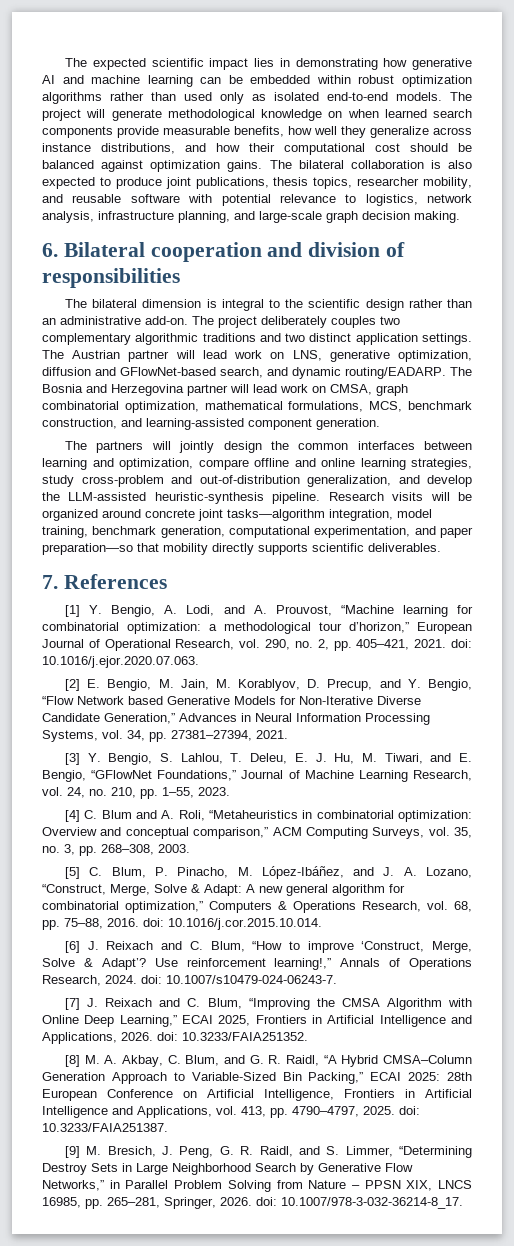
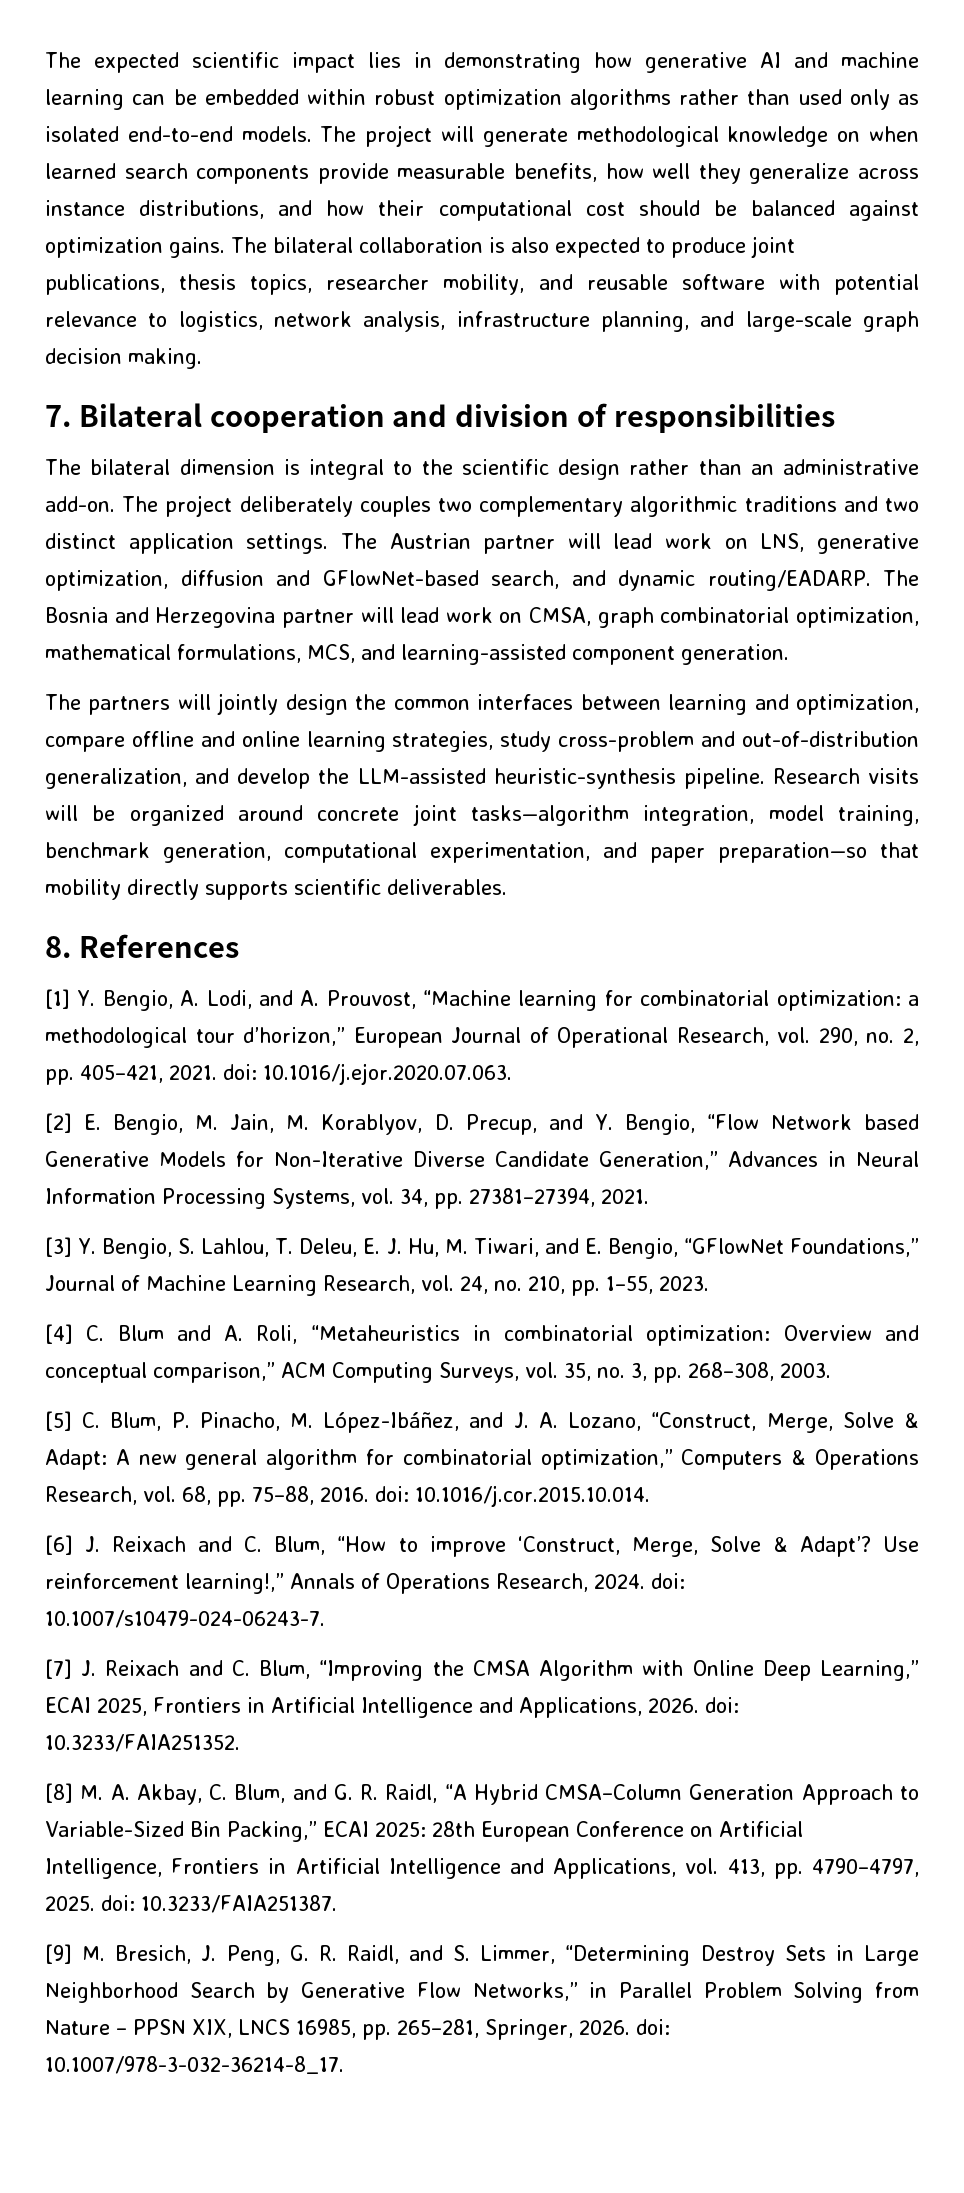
- 6. Bilateral cooperation and division of responsibilities
+ 7. Bilateral cooperation and division of responsibilities
- The Bosnia and Herzegovina partner will lead work on CMSA, graph combinatorial optimization, mathematical formulations, MCS, benchmark construction, and learning-assisted component generation.
+ The Bosnia and Herzegovina partner will lead work on CMSA, graph combinatorial optimization, mathematical formulations, MCS, and learning-assisted component generation.
- 7. References
+ 8. References

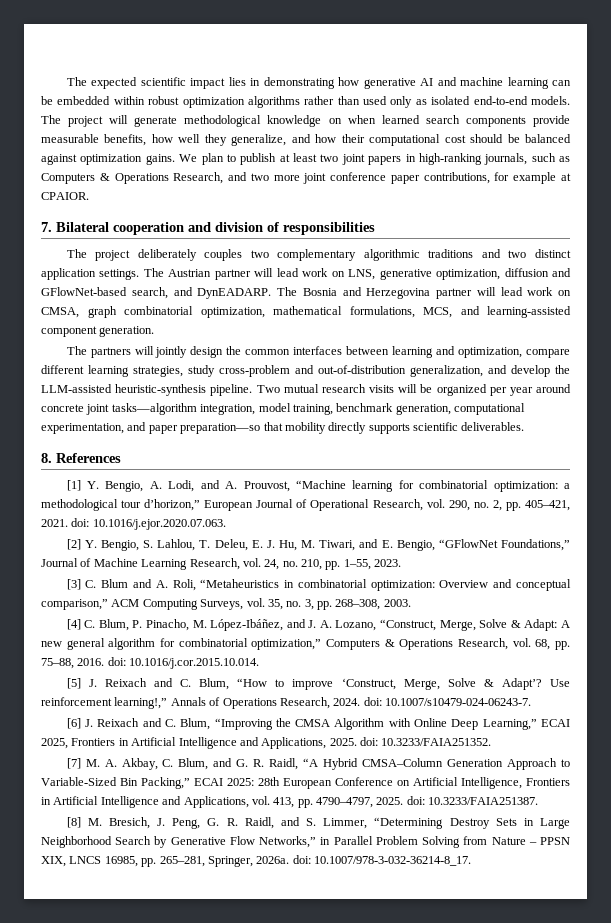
- The project will generate methodological knowledge on when learned search components provide measurable benefits, how well they generalize across instance distributions, and how their computational cost should be balanced against optimization gains.
+ The project will generate methodological knowledge on when learned search components provide measurable benefits, how well they generalize, and how their computational cost should be balanced against optimization gains.
- The bilateral collaboration is also expected to produce joint publications, thesis topics, researcher mobility, and reusable software with potential relevance to logistics, network analysis, infrastructure planning, and large-scale graph decision making.
+ We plan to publish at least two joint papers in high-ranking journals, such as Computers & Operations Research, and two more joint conference paper contributions, for example at CPAIOR.
- The bilateral dimension is integral to the scientific design rather than an administrative add-on. The project deliberately couples two complementary algorithmic traditions and two distinct application settings.
+ The project deliberately couples two complementary algorithmic traditions and two distinct application settings.
- The Austrian partner will lead work on LNS, generative optimization, diffusion and GFlowNet-based search, and dynamic routing/EADARP.
+ The Austrian partner will lead work on LNS, generative optimization, diffusion and GFlowNet-based search, and DynEADARP.
- The partners will jointly design the common interfaces between learning and optimization, compare offline and online learning strategies, study cross-problem and out-of-distribution generalization, and develop the LLM-assisted heuristic-synthesis pipeline.
+ The partners will jointly design the common interfaces between learning and optimization, compare different learning strategies, study cross-problem and out-of-distribution generalization, and develop the LLM-assisted heuristic-synthesis pipeline.
- Research visits will be organized around concrete joint tasks—algorithm integration, model training, benchmark generation, computational experimentation, and paper preparation—so that mobility directly supports scientific deliverables.
+ Two mutual research visits will be organized per year around concrete joint tasks—algorithm integration, model training, benchmark generation, computational experimentation, and paper preparation—so that mobility directly supports scientific deliverables.
- [2] E. Bengio, M. Jain, M. Korablyov, D. Precup, and Y. Bengio, “Flow Network based Generative Models for Non-Iterative Diverse Candidate Generation,” Advances in Neural Information Processing Systems, vol. 34, pp. 27381–27394, 2021.
- [3] Y. Bengio, S. Lahlou, T. Deleu, E. J. Hu, M. Tiwari, and E. Bengio, “GFlowNet Foundations,” Journal of Machine Learning Research, vol. 24, no. 210, pp. 1–55, 2023.
+ [2] Y. Bengio, S. Lahlou, T. Deleu, E. J. Hu, M. Tiwari, and E. Bengio, “GFlowNet Foundations,” Journal of Machine Learning Research, vol. 24, no. 210, pp. 1–55, 2023.
- [4] C. Blum and A. Roli, “Metaheuristics in combinatorial optimization: Overview and conceptual comparison,” ACM Computing Surveys, vol. 35, no. 3, pp. 268–308, 2003.
+ [3] C. Blum and A. Roli, “Metaheuristics in combinatorial optimization: Overview and conceptual comparison,” ACM Computing Surveys, vol. 35, no. 3, pp. 268–308, 2003.
- [5] C. Blum, P. Pinacho, M. López-Ibáñez, and J. A. Lozano, “Construct, Merge, Solve & Adapt: A new general algorithm for combinatorial optimization,” Computers & Operations Research, vol. 68, pp. 75–88, 2016. doi: 10.1016/j.cor.2015.10.014.
+ [4] C. Blum, P. Pinacho, M. López-Ibáñez, and J. A. Lozano, “Construct, Merge, Solve & Adapt: A new general algorithm for combinatorial optimization,” Computers & Operations Research, vol. 68, pp. 75–88, 2016. doi: 10.1016/j.cor.2015.10.014.
- [6] J. Reixach and C. Blum, “How to improve ‘Construct, Merge, Solve & Adapt’?
+ [5] J. Reixach and C. Blum, “How to improve ‘Construct, Merge, Solve & Adapt’?
- [7] J. Reixach and C. Blum, “Improving the CMSA Algorithm with Online Deep Learning,” ECAI 2025, Frontiers in Artificial Intelligence and Applications, 2026. doi: 10.3233/FAIA251352.
+ [6] J. Reixach and C. Blum, “Improving the CMSA Algorithm with Online Deep Learning,” ECAI 2025, Frontiers in Artificial Intelligence and Applications, 2025. doi: 10.3233/FAIA251352.
- [8] M. A. Akbay, C. Blum, and G. R. Raidl, “A Hybrid CMSA–Column Generation Approach to Variable-Sized Bin Packing,” ECAI 2025: 28th European Conference on Artificial Intelligence, Frontiers in Artificial Intelligence and Applications, vol. 413, pp. 4790–4797, 2025. doi: 10.3233/FAIA251387.
+ [7] M. A. Akbay, C. Blum, and G. R. Raidl, “A Hybrid CMSA–Column Generation Approach to Variable-Sized Bin Packing,” ECAI 2025: 28th European Conference on Artificial Intelligence, Frontiers in Artificial Intelligence and Applications, vol. 413, pp. 4790–4797, 2025. doi: 10.3233/FAIA251387.
- [9] M. Bresich, J. Peng, G. R. Raidl, and S. Limmer, “Determining Destroy Sets in Large Neighborhood Search by Generative Flow Networks,” in Parallel Problem Solving from Nature – PPSN XIX, LNCS 16985, pp. 265–281, Springer, 2026. doi: 10.1007/978-3-032-36214-8_17.
+ [8] M. Bresich, J. Peng, G. R. Raidl, and S. Limmer, “Determining Destroy Sets in Large Neighborhood Search by Generative Flow Networks,” in Parallel Problem Solving from Nature – PPSN XIX, LNCS 16985, pp. 265–281, Springer, 2026a. doi: 10.1007/978-3-032-36214-8_17.

